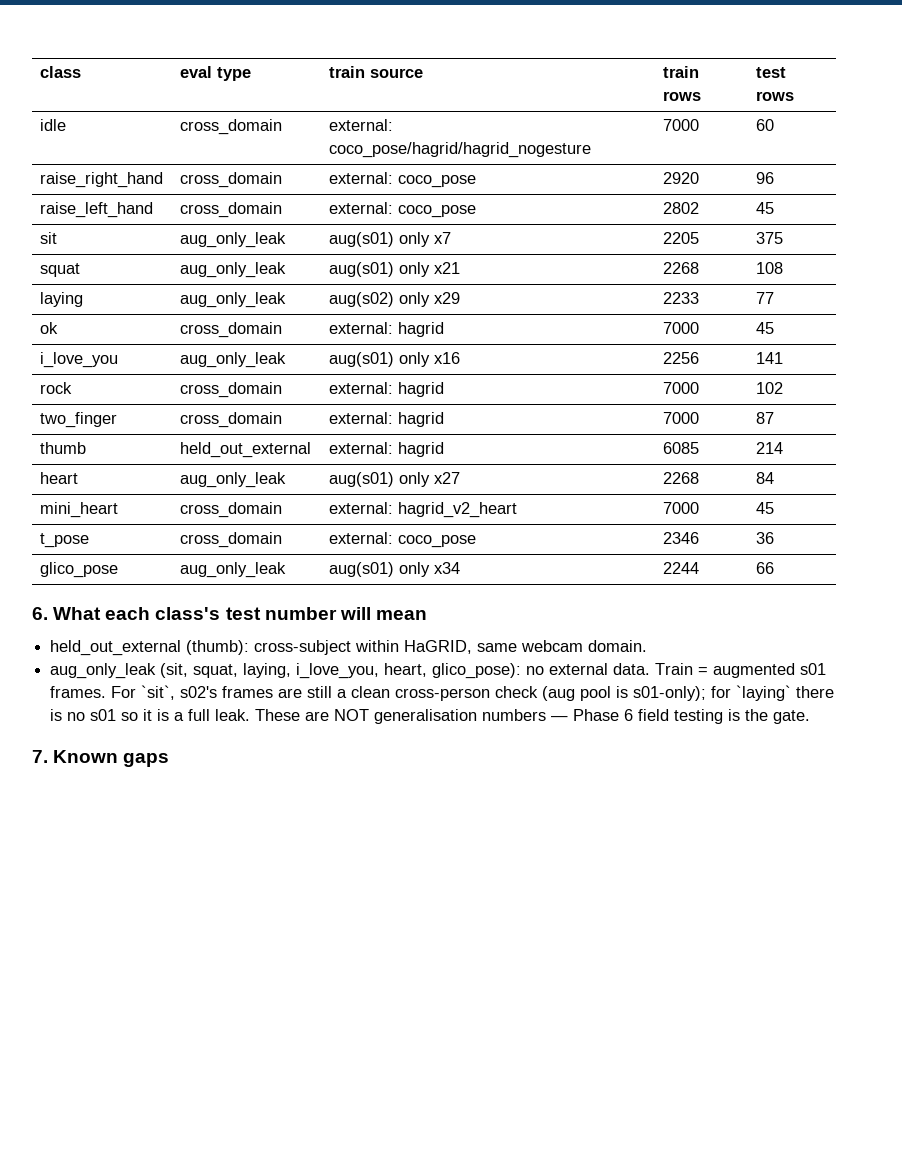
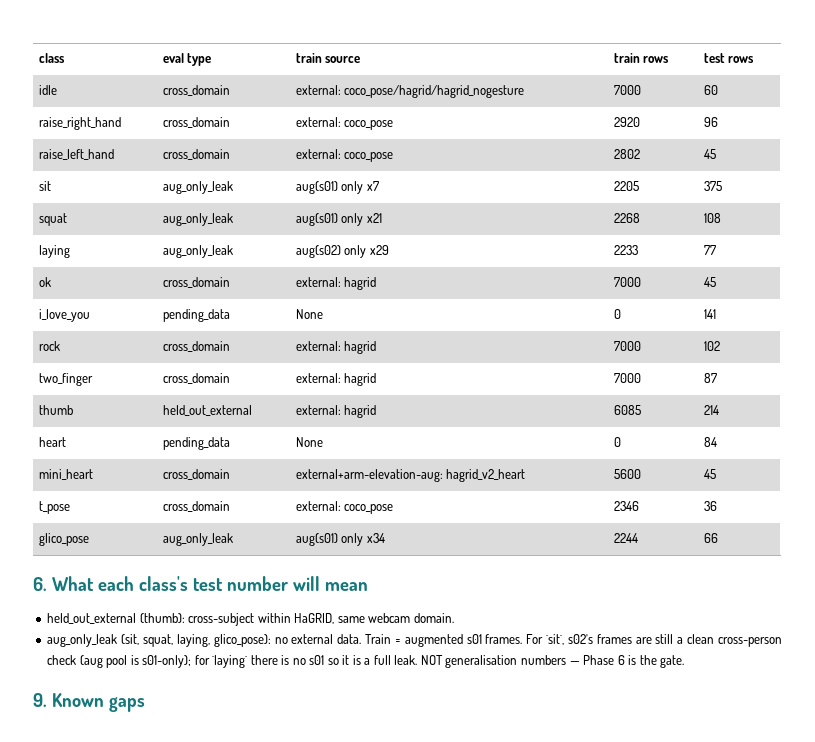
- i_love_you | aug_only_leak | aug(s01) only x16 | 2256 | 141
+ i_love_you | pending_data | None | 0 | 141
- heart | aug_only_leak | aug(s01) only x27 | 2268 | 84
+ heart | pending_data | None | 0 | 84
- mini_heart | cross_domain | external: hagrid_v2_heart | 7000 | 45
+ mini_heart | cross_domain | external+arm-elevation-aug: hagrid_v2_heart | 5600 | 45
- aug_only_leak (sit, squat, laying, i_love_you, heart, glico_pose): no external data.
+ aug_only_leak (sit, squat, laying, glico_pose): no external data.
- These are NOT generalisation numbers — Phase 6 field testing is the gate.
+ NOT generalisation numbers — Phase 6 is the gate.
- 7. Known gaps
+ 9. Known gaps

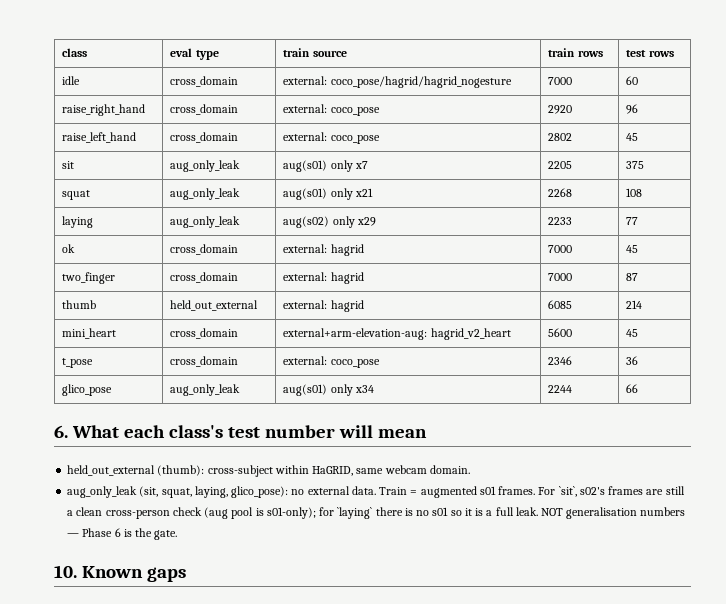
- i_love_you | pending_data | None | 0 | 141
- rock | cross_domain | external: hagrid | 7000 | 102
- heart | pending_data | None | 0 | 84
- 9. Known gaps
+ 10. Known gaps

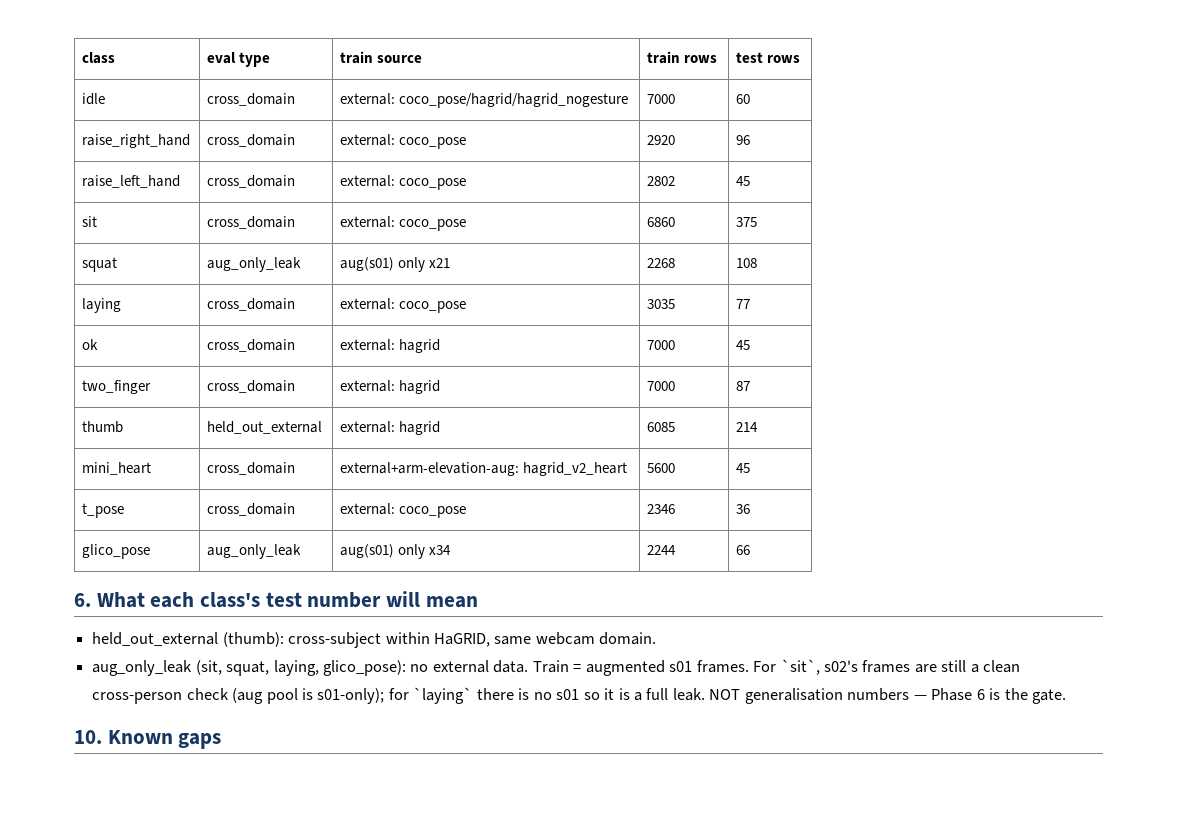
- sit | aug_only_leak | aug(s01) only x7 | 2205 | 375
+ sit | cross_domain | external: coco_pose | 6860 | 375
- laying | aug_only_leak | aug(s02) only x29 | 2233 | 77
+ laying | cross_domain | external: coco_pose | 3035 | 77

